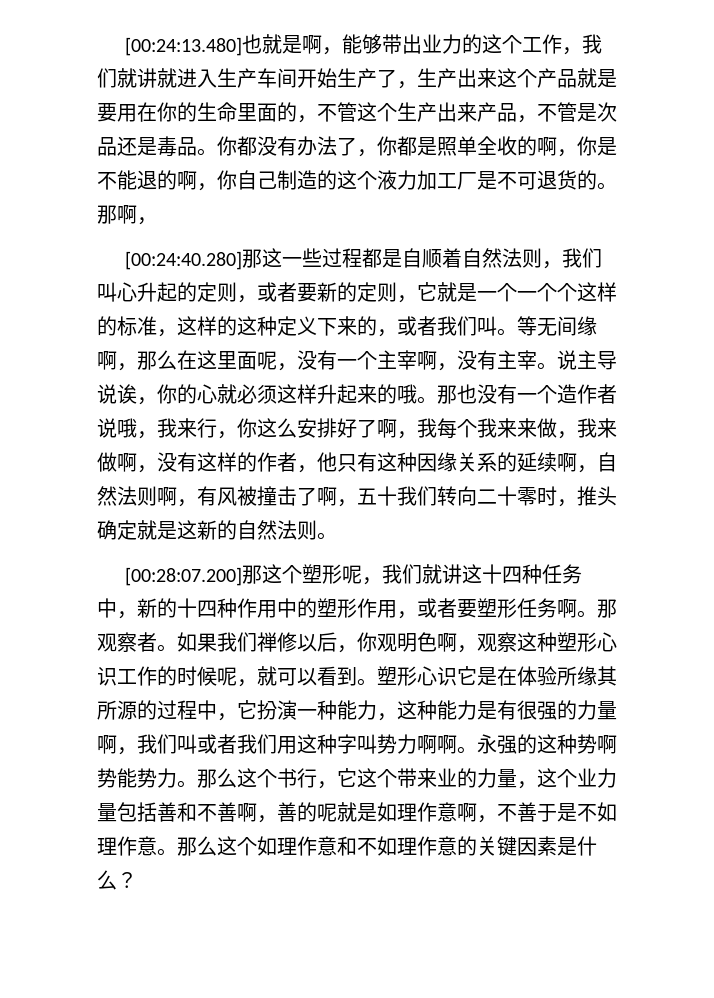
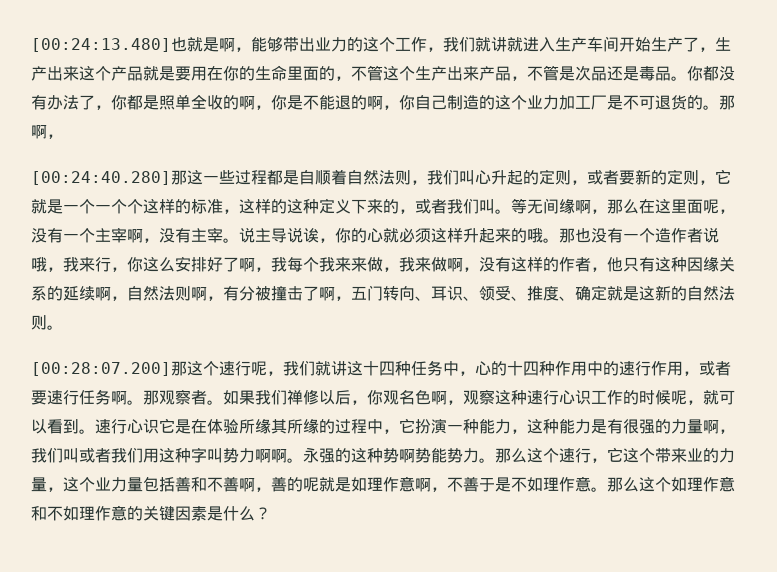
- 你都没有办法了，你都是照单全收的啊，你是不能退的啊，你自己制造的这个液力加工厂是不可退货的。
+ 你都没有办法了，你都是照单全收的啊，你是不能退的啊，你自己制造的这个业力加工厂是不可退货的。
- 那也没有一个造作者说哦，我来行，你这么安排好了啊，我每个我来来做，我来做啊，没有这样的作者，他只有这种因缘关系的延续啊，自然法则啊，有风被撞击了啊，五十我们转向二十零时，推头确定就是这新的自然法则。
+ 那也没有一个造作者说哦，我来行，你这么安排好了啊，我每个我来来做，我来做啊，没有这样的作者，他只有这种因缘关系的延续啊，自然法则啊，有分被撞击了啊，五门转向、耳识、领受、推度、确定就是这新的自然法则。
- [00:28:07.200]那这个塑形呢，我们就讲这十四种任务中，新的十四种作用中的塑形作用，或者要塑形任务啊。
+ [00:28:07.200]那这个速行呢，我们就讲这十四种任务中，心的十四种作用中的速行作用，或者要速行任务啊。
- 如果我们禅修以后，你观明色啊，观察这种塑形心识工作的时候呢，就可以看到。
+ 如果我们禅修以后，你观名色啊，观察这种速行心识工作的时候呢，就可以看到。
- 塑形心识它是在体验所缘其所源的过程中，它扮演一种能力，这种能力是有很强的力量啊，我们叫或者我们用这种字叫势力啊啊。
+ 速行心识它是在体验所缘其所缘的过程中，它扮演一种能力，这种能力是有很强的力量啊，我们叫或者我们用这种字叫势力啊啊。
- 那么这个书行，它这个带来业的力量，这个业力量包括善和不善啊，善的呢就是如理作意啊，不善于是不如理作意。
+ 那么这个速行，它这个带来业的力量，这个业力量包括善和不善啊，善的呢就是如理作意啊，不善于是不如理作意。

